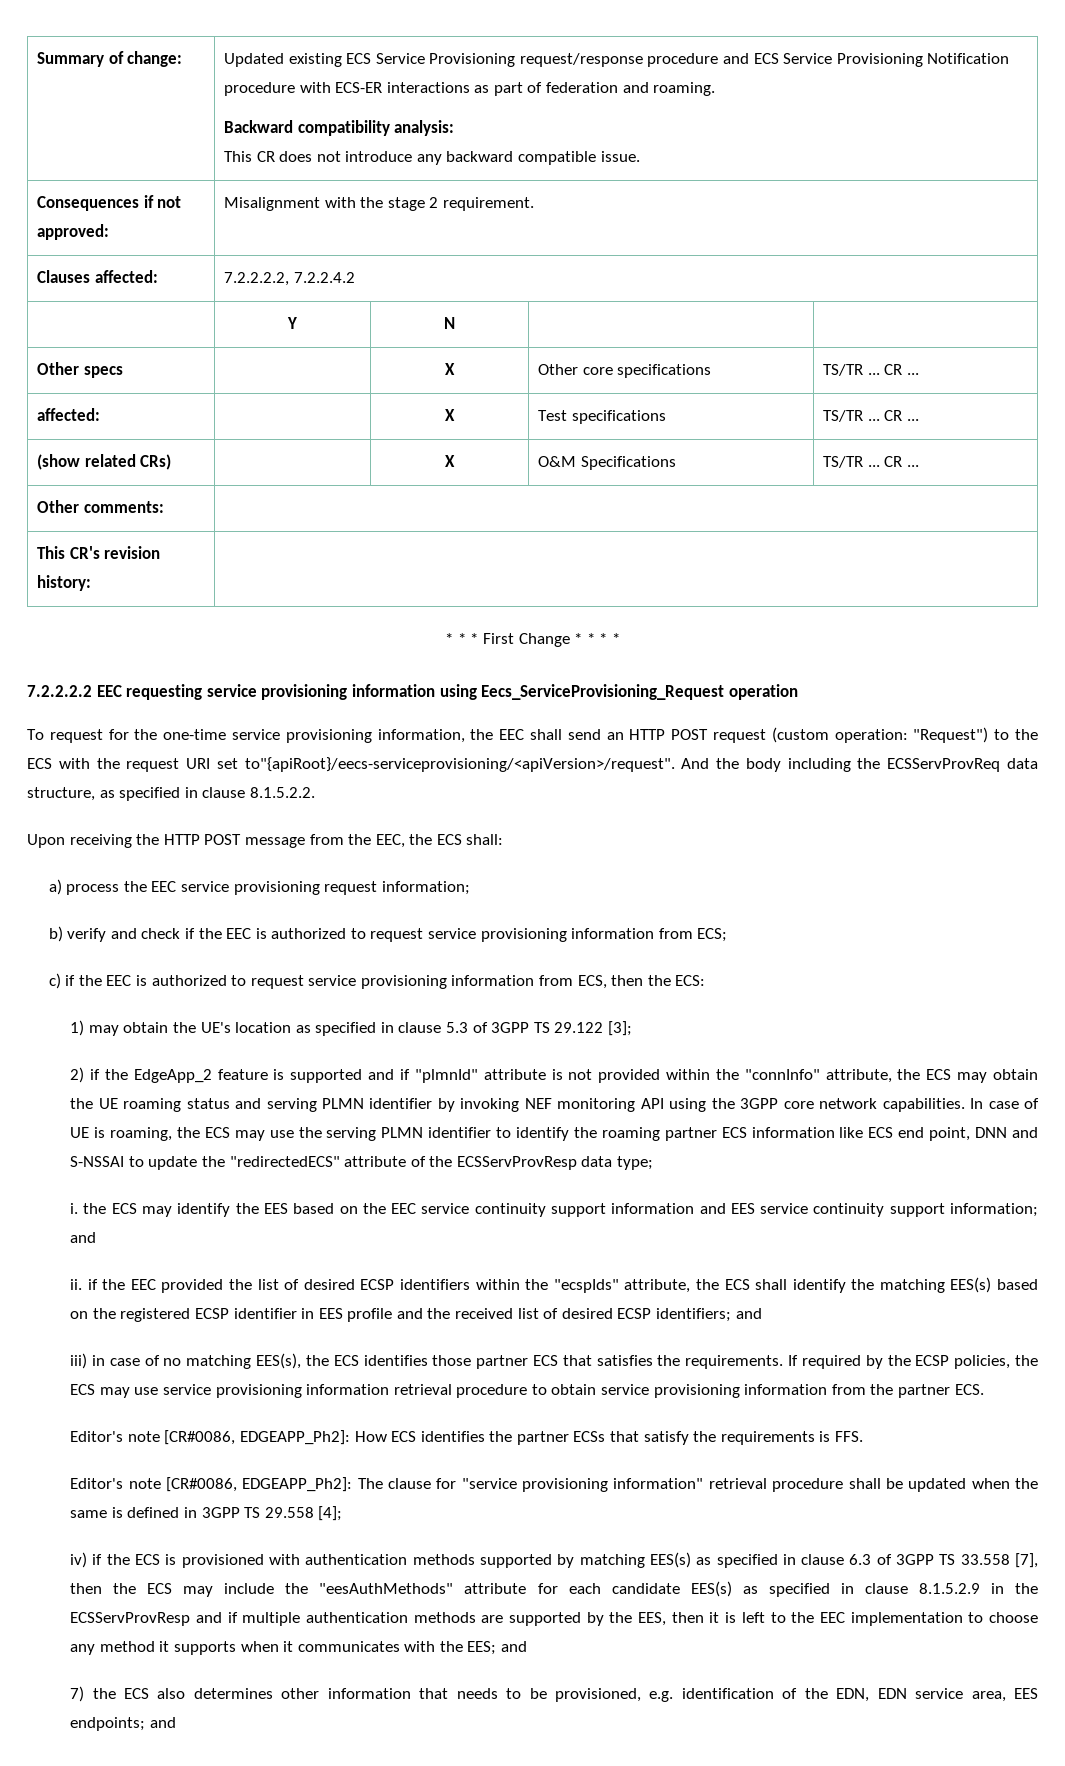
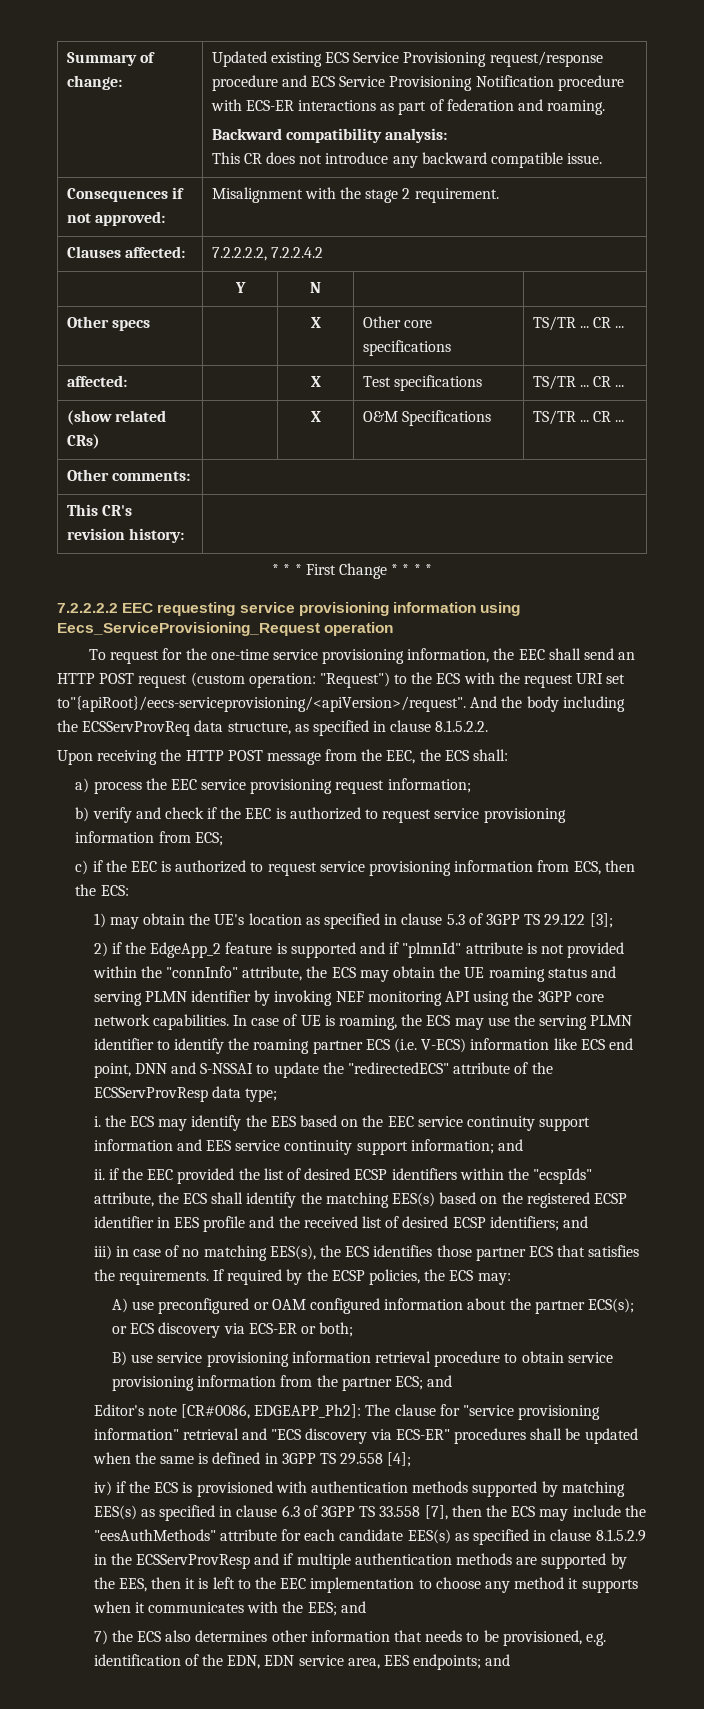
- In case of UE is roaming, the ECS may use the serving PLMN identifier to identify the roaming partner ECS information like ECS end point, DNN and S-NSSAI to update the "redirectedECS" attribute of the ECSServProvResp data type;
+ In case of UE is roaming, the ECS may use the serving PLMN identifier to identify the roaming partner ECS (i.e. V-ECS) information like ECS end point, DNN and S-NSSAI to update the "redirectedECS" attribute of the ECSServProvResp data type;
- If required by the ECSP policies, the ECS may use service provisioning information retrieval procedure to obtain service provisioning information from the partner ECS.
- Editor's note [CR#0086, EDGEAPP_Ph2]: How ECS identifies the partner ECSs that satisfy the requirements is FFS.
+ If required by the ECSP policies, the ECS may:
+ A) use preconfigured or OAM configured information about the partner ECS(s); or ECS discovery via ECS-ER or both;
+ B) use service provisioning information retrieval procedure to obtain service provisioning information from the partner ECS; and
- Editor's note [CR#0086, EDGEAPP_Ph2]: The clause for "service provisioning information" retrieval procedure shall be updated when the same is defined in 3GPP TS 29.558 [4];
+ Editor's note [CR#0086, EDGEAPP_Ph2]: The clause for "service provisioning information" retrieval and "ECS discovery via ECS-ER" procedures shall be updated when the same is defined in 3GPP TS 29.558 [4];

